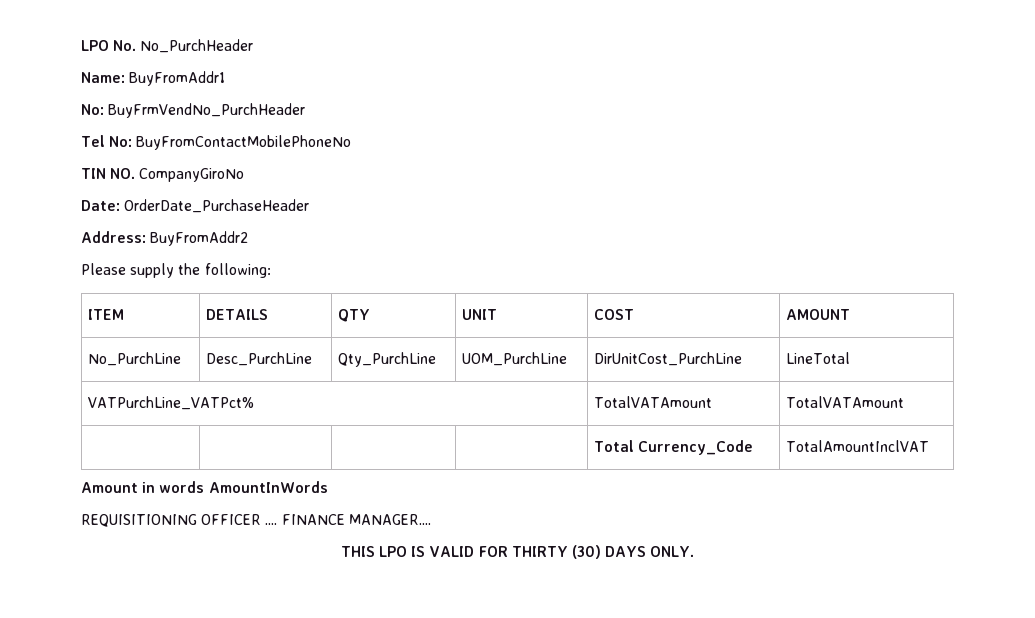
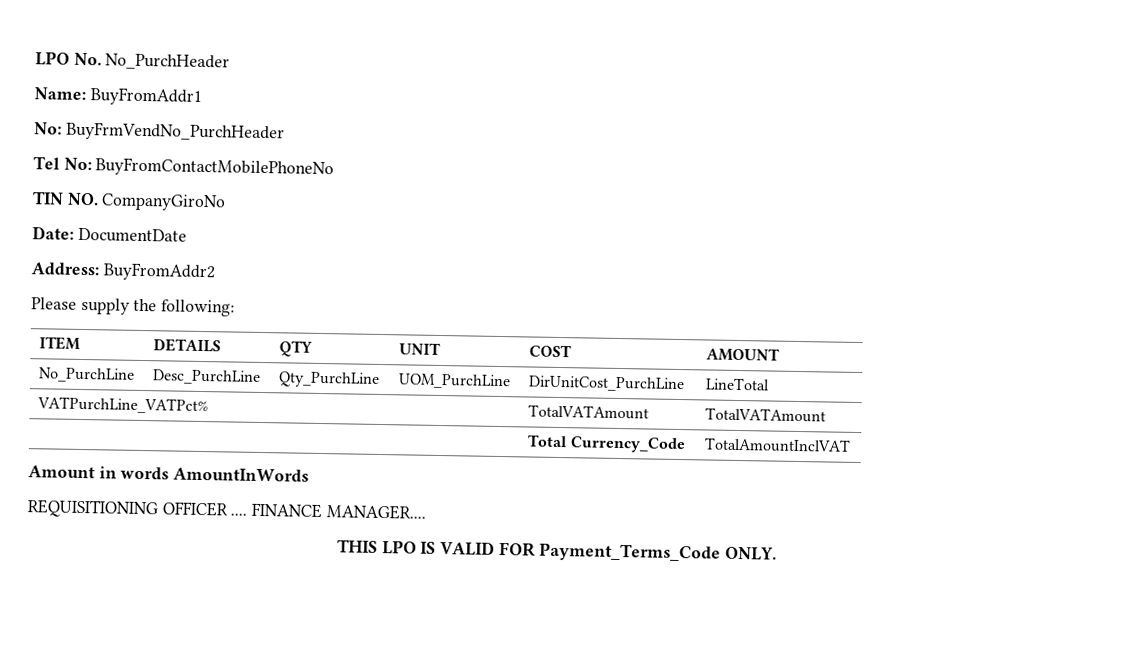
- Date: OrderDate_PurchaseHeader
+ Date: DocumentDate
- THIS LPO IS VALID FOR THIRTY (30) DAYS ONLY.
+ THIS LPO IS VALID FOR Payment_Terms_Code ONLY.

